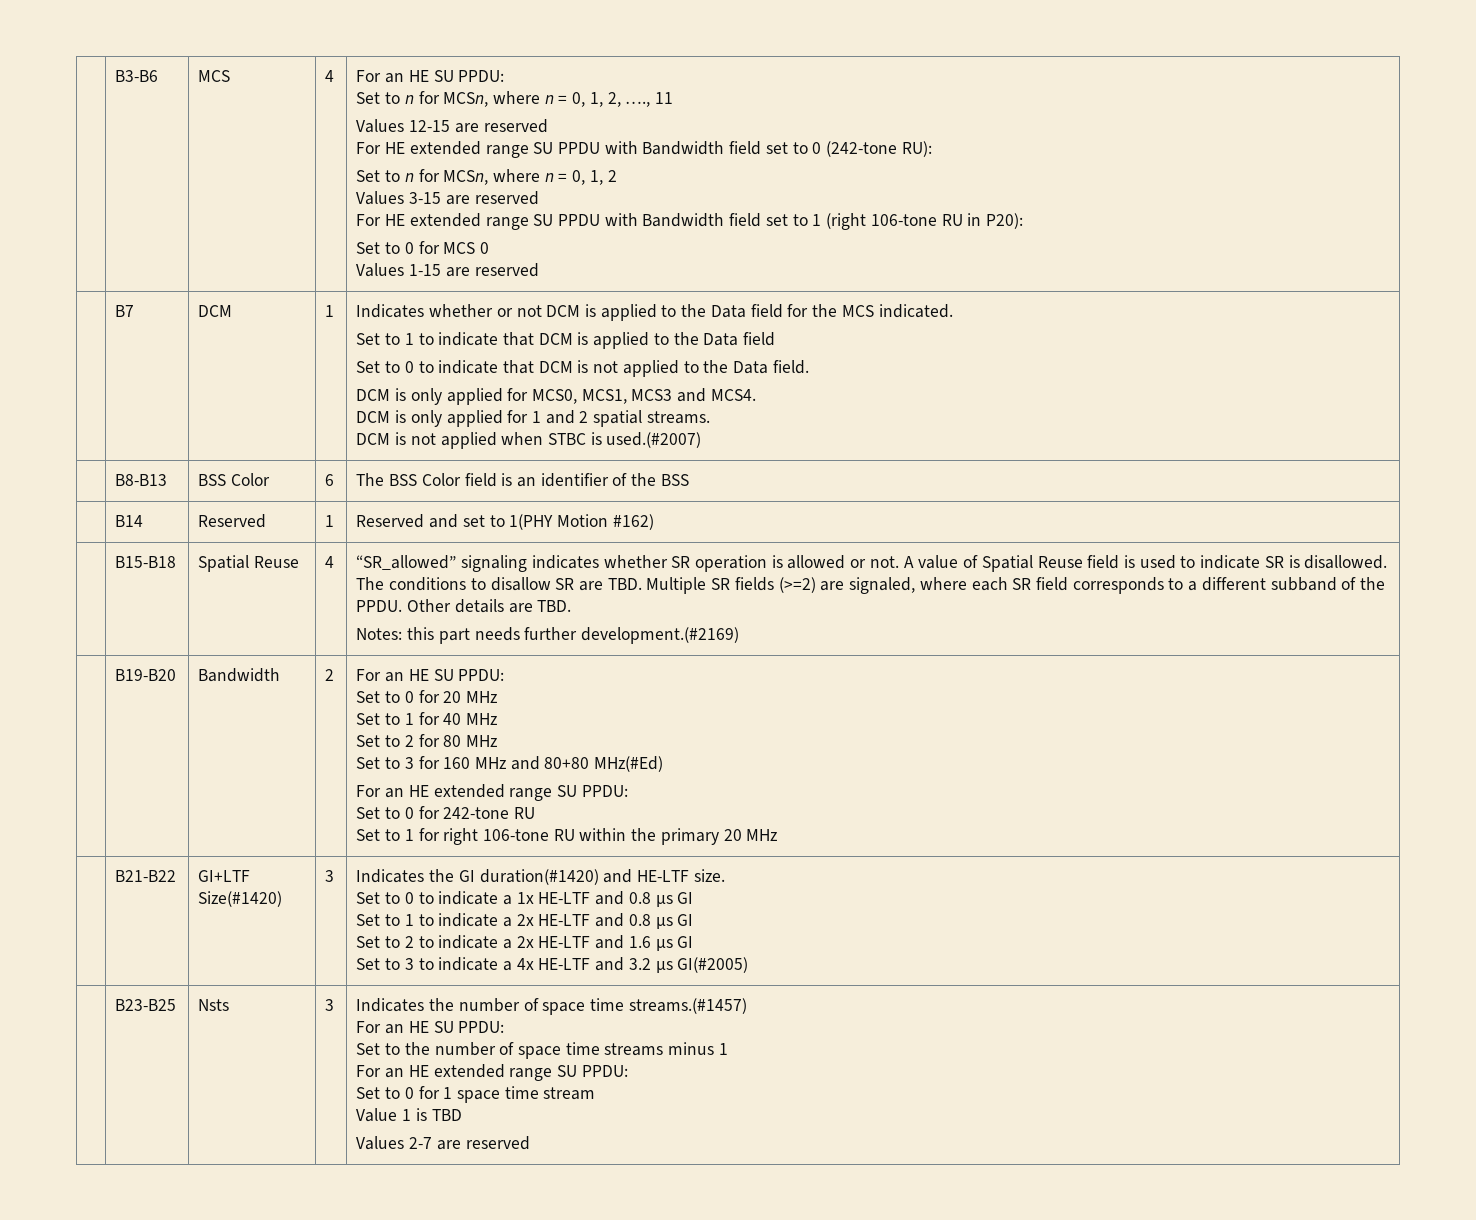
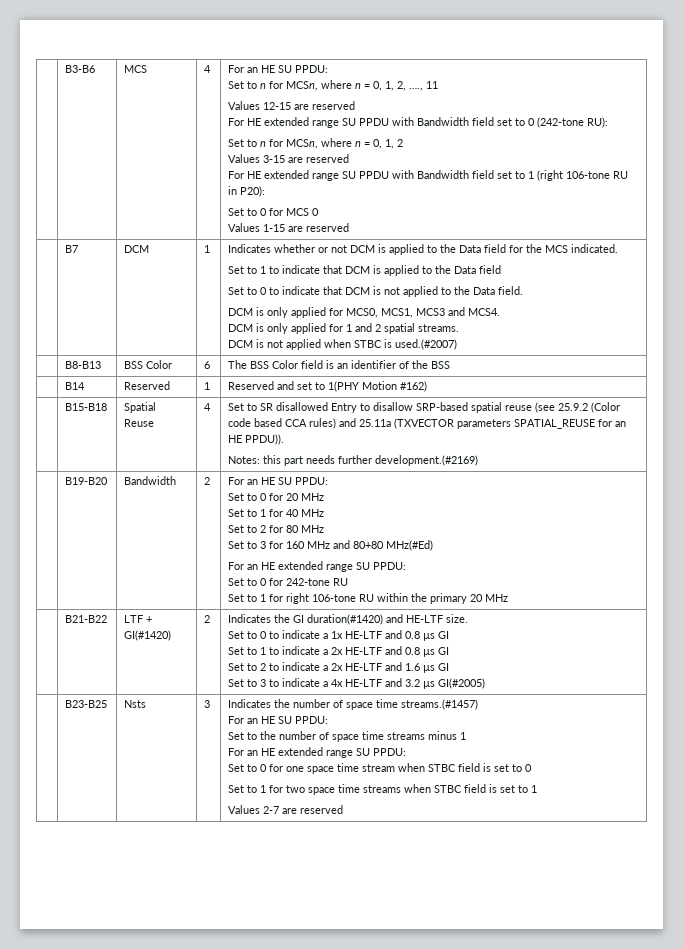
- “SR_allowed” signaling indicates whether SR operation is allowed or not. A value of Spatial Reuse field is used to indicate SR is disallowed. The conditions to disallow SR are TBD. Multiple SR fields (>=2) are signaled, where each SR field corresponds to a different subband of the PPDU. Other details are TBD.
+ Set to SR disallowed Entry to disallow SRP-based spatial reuse (see 25.9.2 (Color code based CCA rules) and 25.11a (TXVECTOR parameters SPATIAL_REUSE for an HE PPDU)).
- GI+LTF Size(#1420) | 3
+ LTF + GI(#1420) | 2
- Set to 0 for 1 space time stream
- Value 1 is TBD
+ Set to 0 for one space time stream when STBC field is set to 0
+ Set to 1 for two space time streams when STBC field is set to 1

